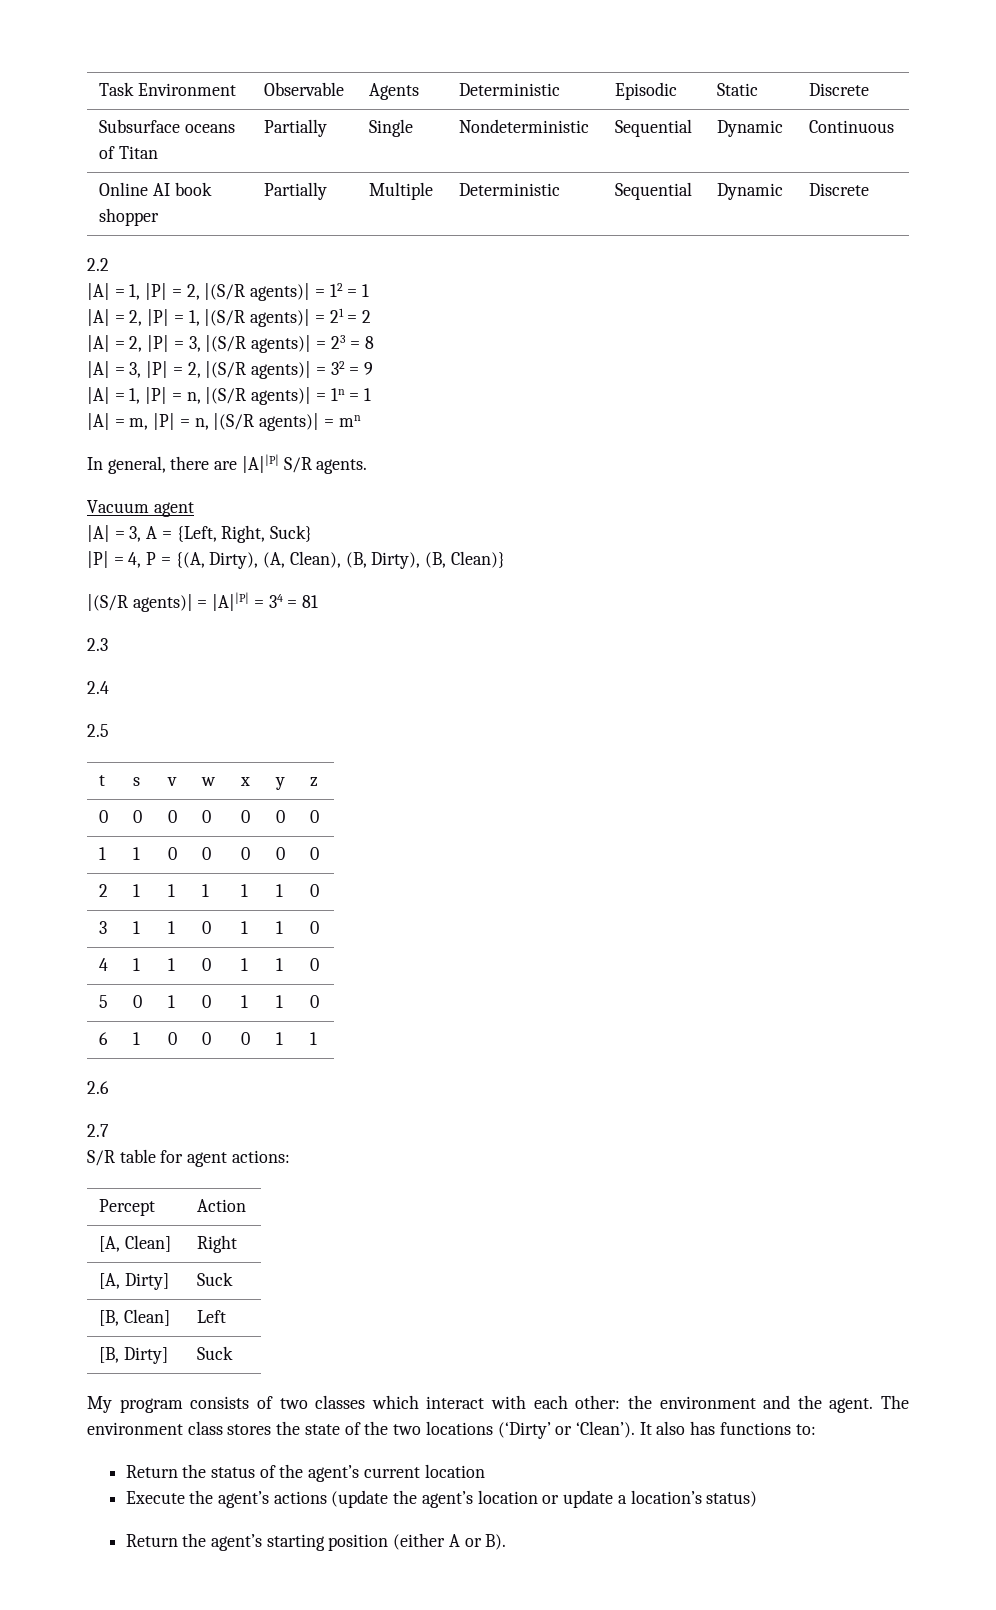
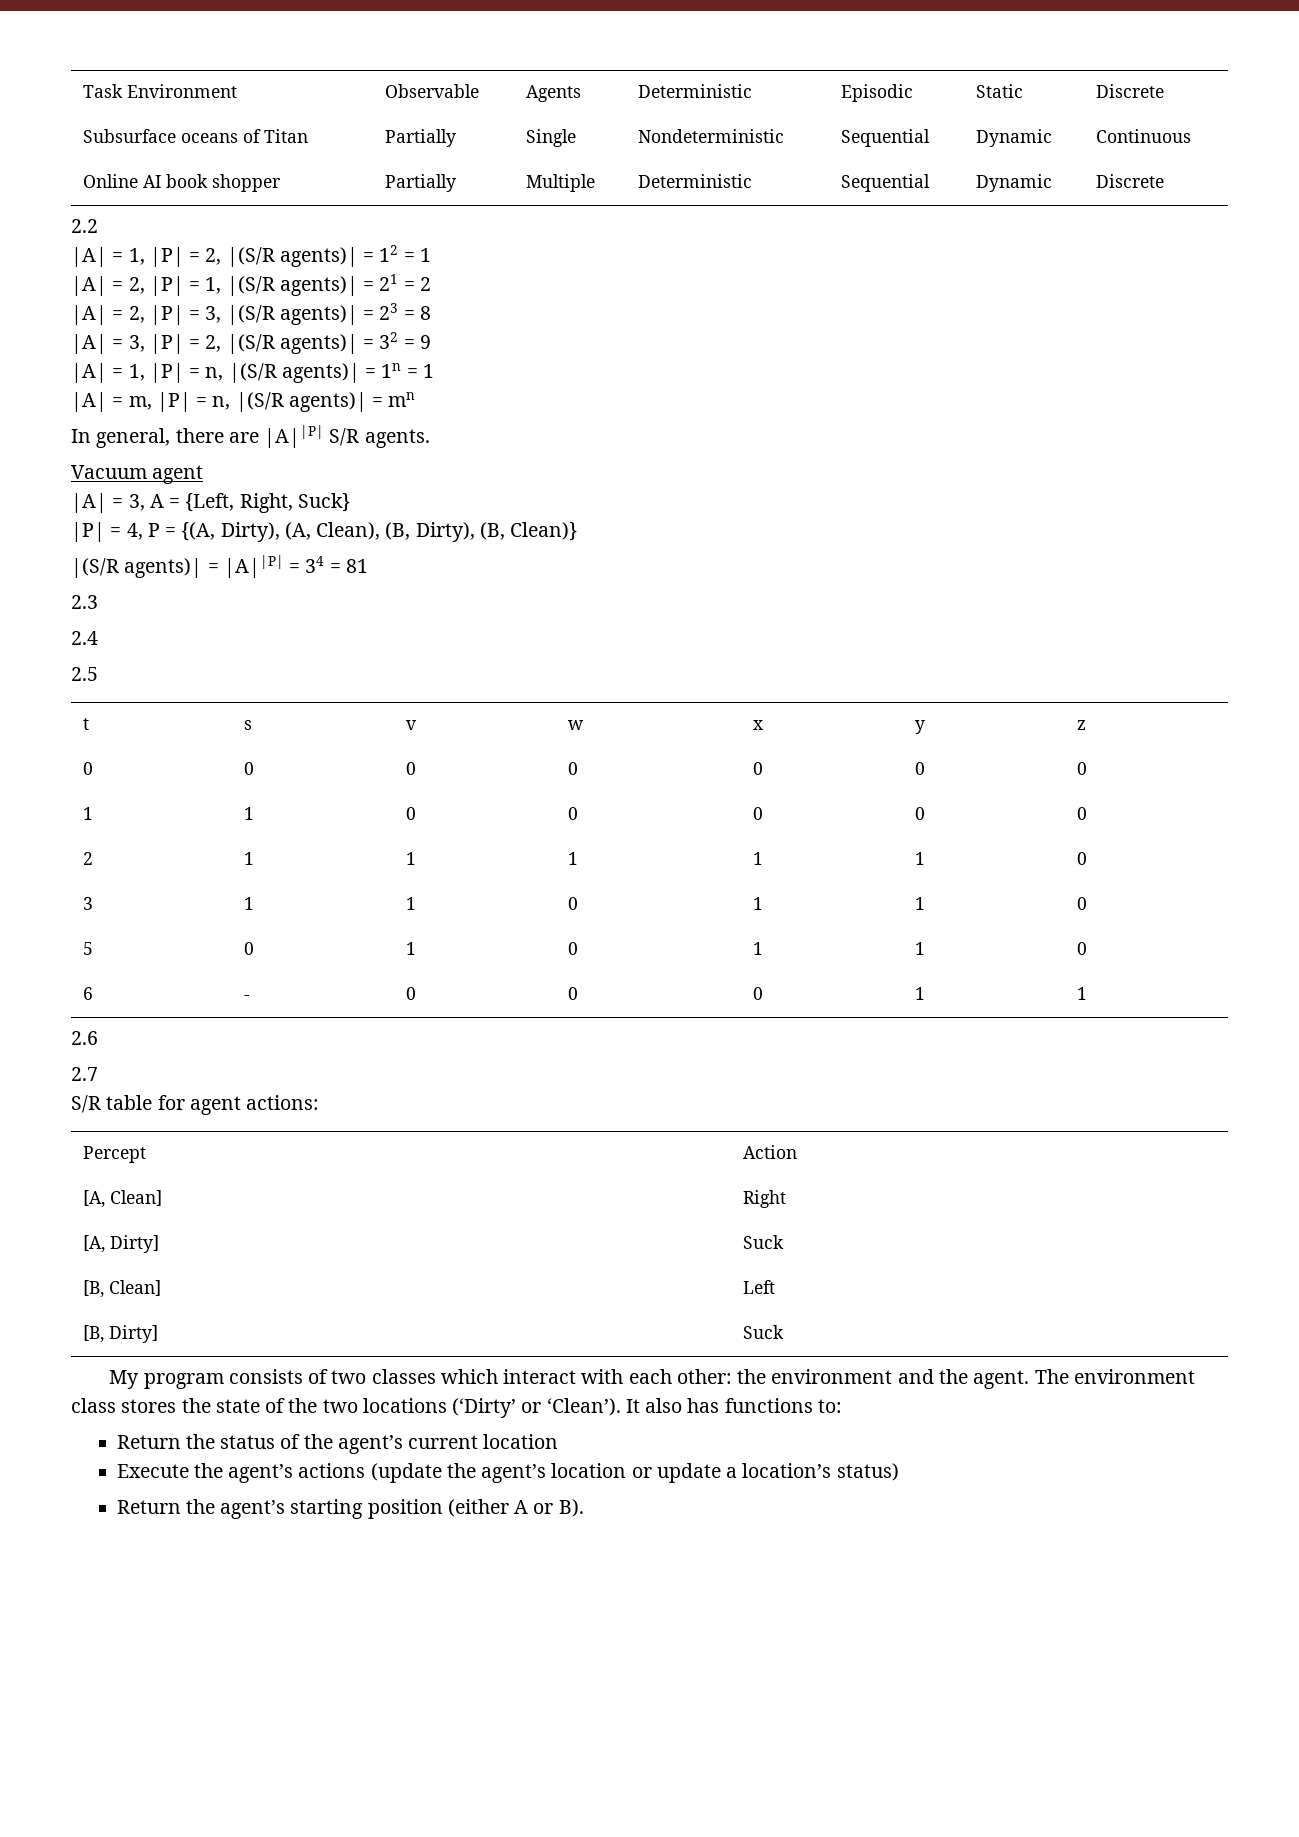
- 4 | 1 | 1 | 0 | 1 | 1 | 0
- 6 | 1 | 0 | 0 | 0 | 1 | 1
+ 6 | - | 0 | 0 | 0 | 1 | 1

